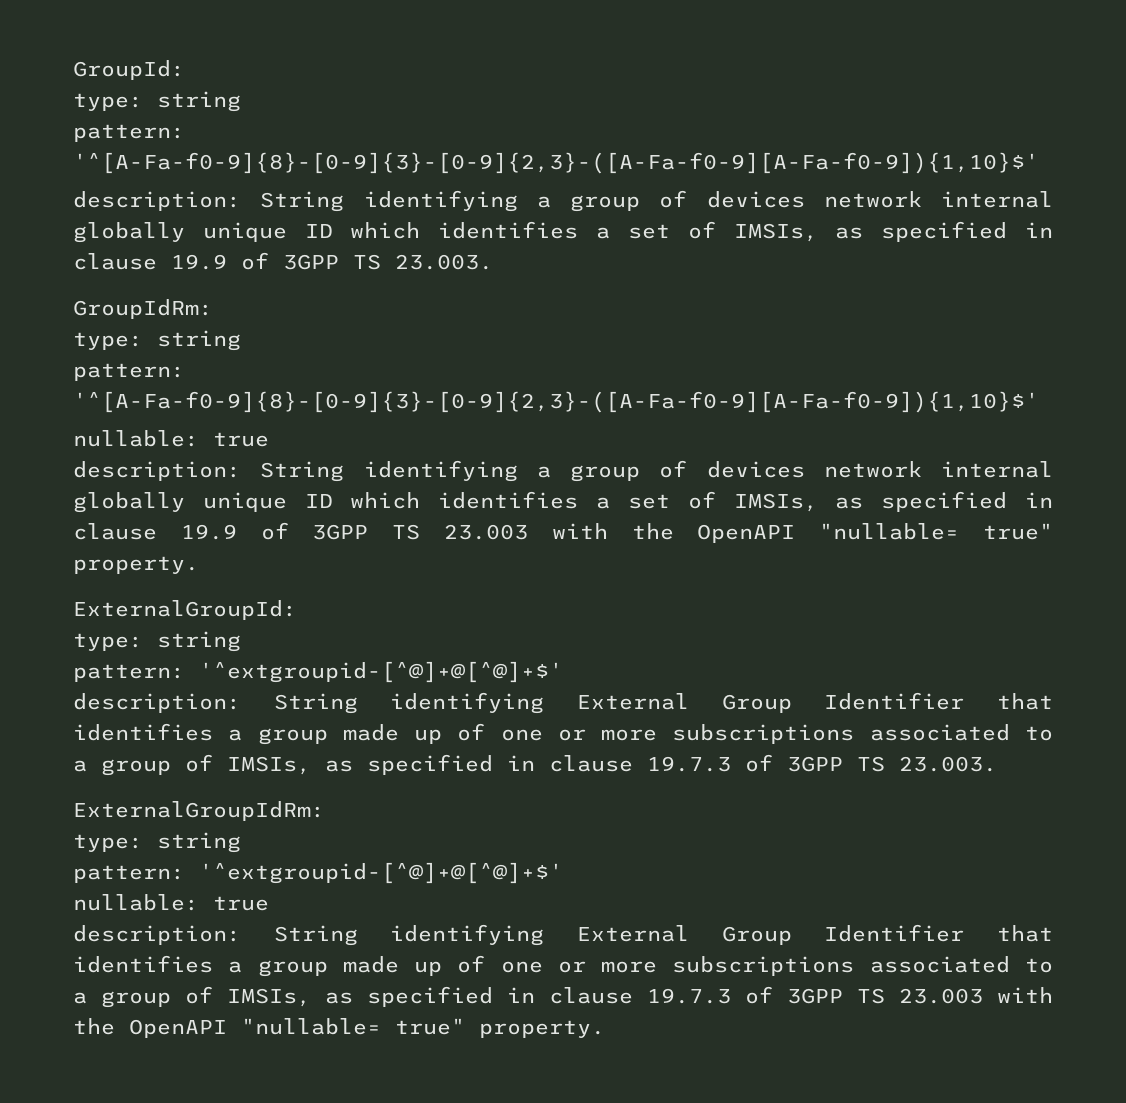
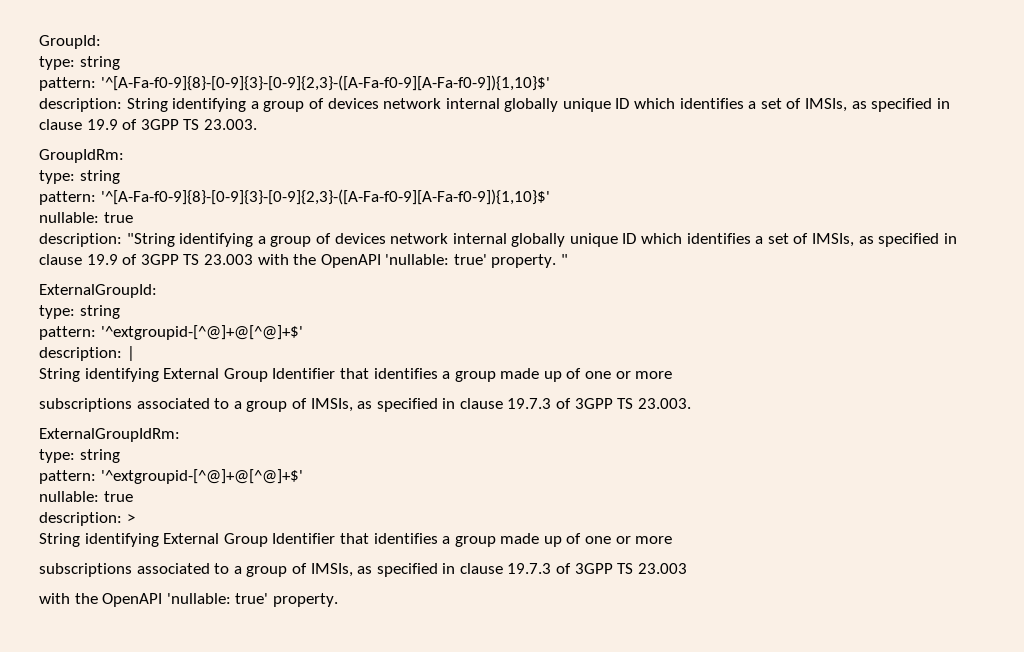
- description: String identifying a group of devices network internal globally unique ID which identifies a set of IMSIs, as specified in clause 19.9 of 3GPP TS 23.003 with the OpenAPI "nullable= true" property.
+ description: "String identifying a group of devices network internal globally unique ID which identifies a set of IMSIs, as specified in clause 19.9 of 3GPP TS 23.003 with the OpenAPI 'nullable: true' property. "
- description: String identifying External Group Identifier that identifies a group made up of one or more subscriptions associated to a group of IMSIs, as specified in clause 19.7.3 of 3GPP TS 23.003.
+ description: |
+ String identifying External Group Identifier that identifies a group made up of one or more
+ subscriptions associated to a group of IMSIs, as specified in clause 19.7.3 of 3GPP TS 23.003.
- description: String identifying External Group Identifier that identifies a group made up of one or more subscriptions associated to a group of IMSIs, as specified in clause 19.7.3 of 3GPP TS 23.003 with the OpenAPI "nullable= true" property.
+ description: >
+ String identifying External Group Identifier that identifies a group made up of one or more
+ subscriptions associated to a group of IMSIs, as specified in clause 19.7.3 of 3GPP TS 23.003
+ with the OpenAPI 'nullable: true' property.

